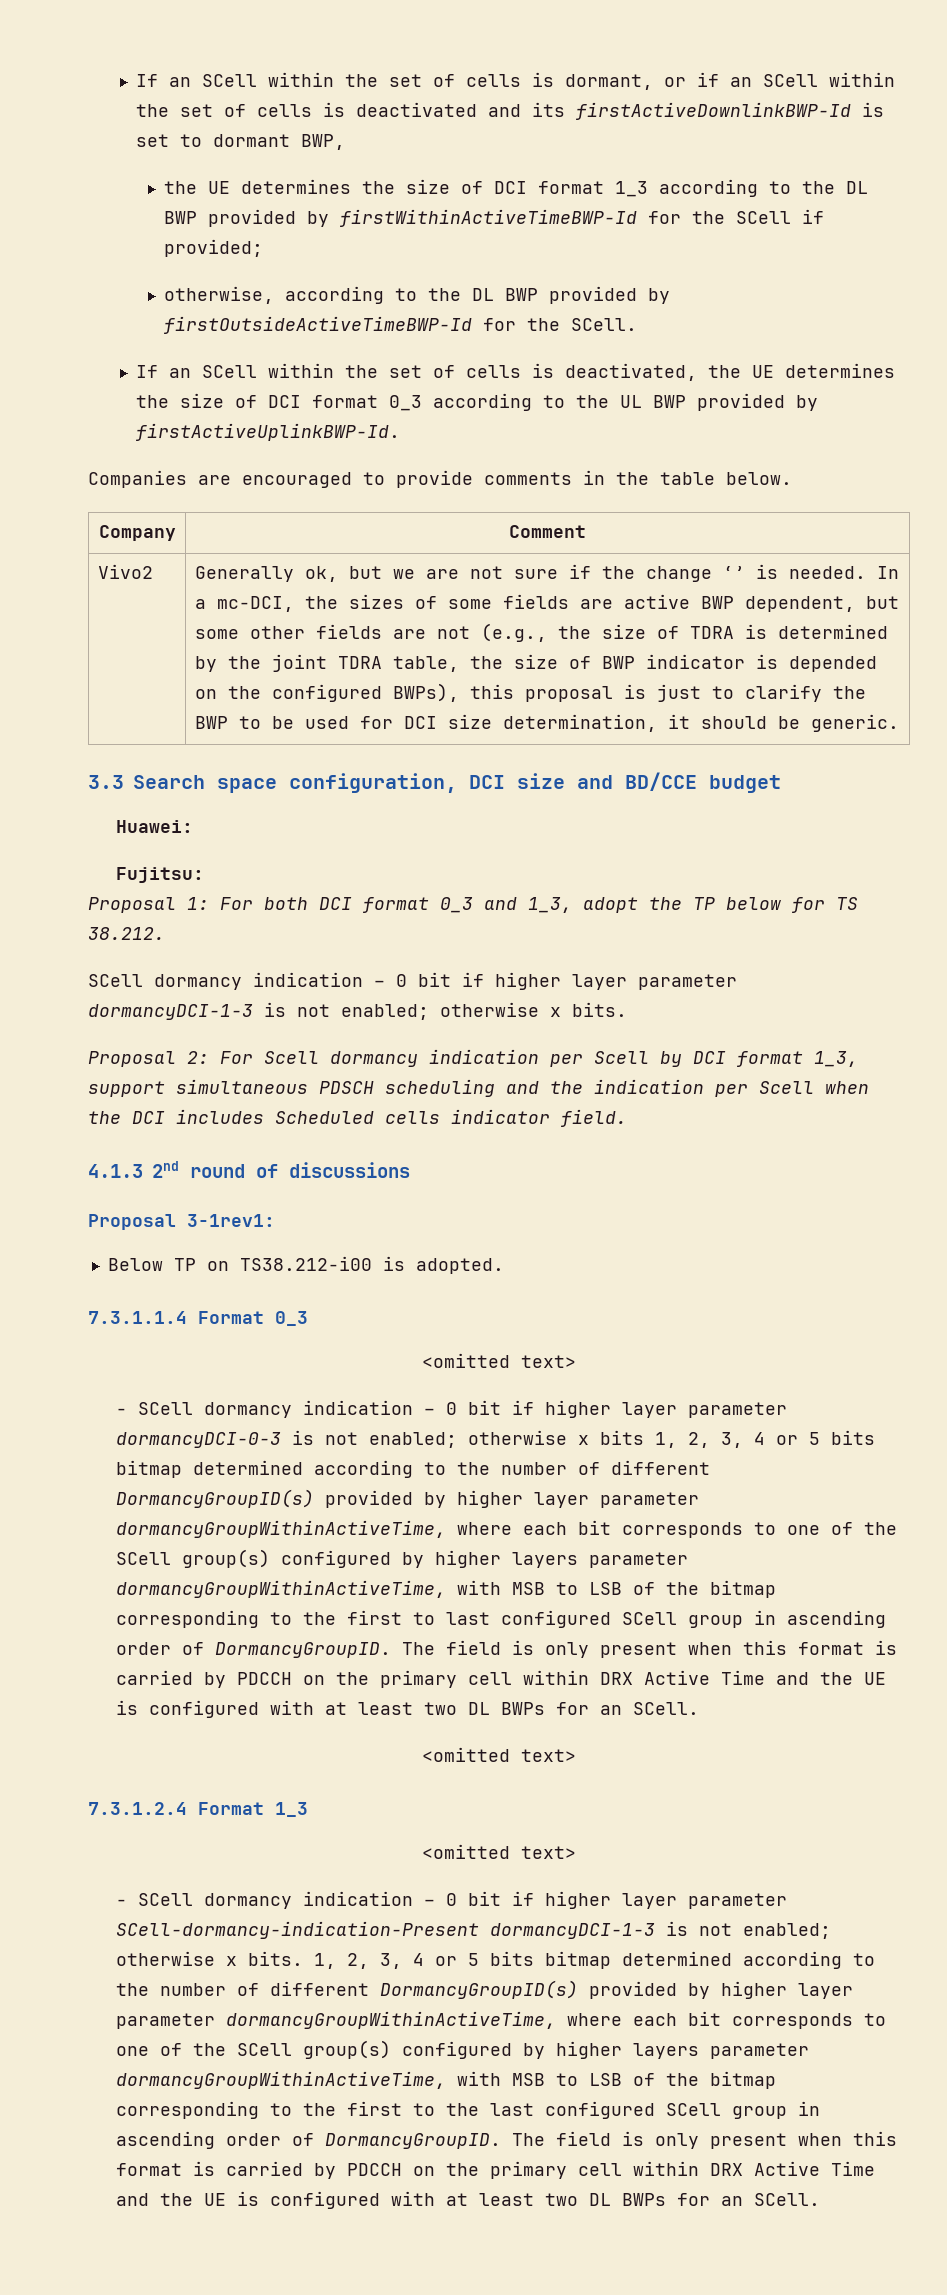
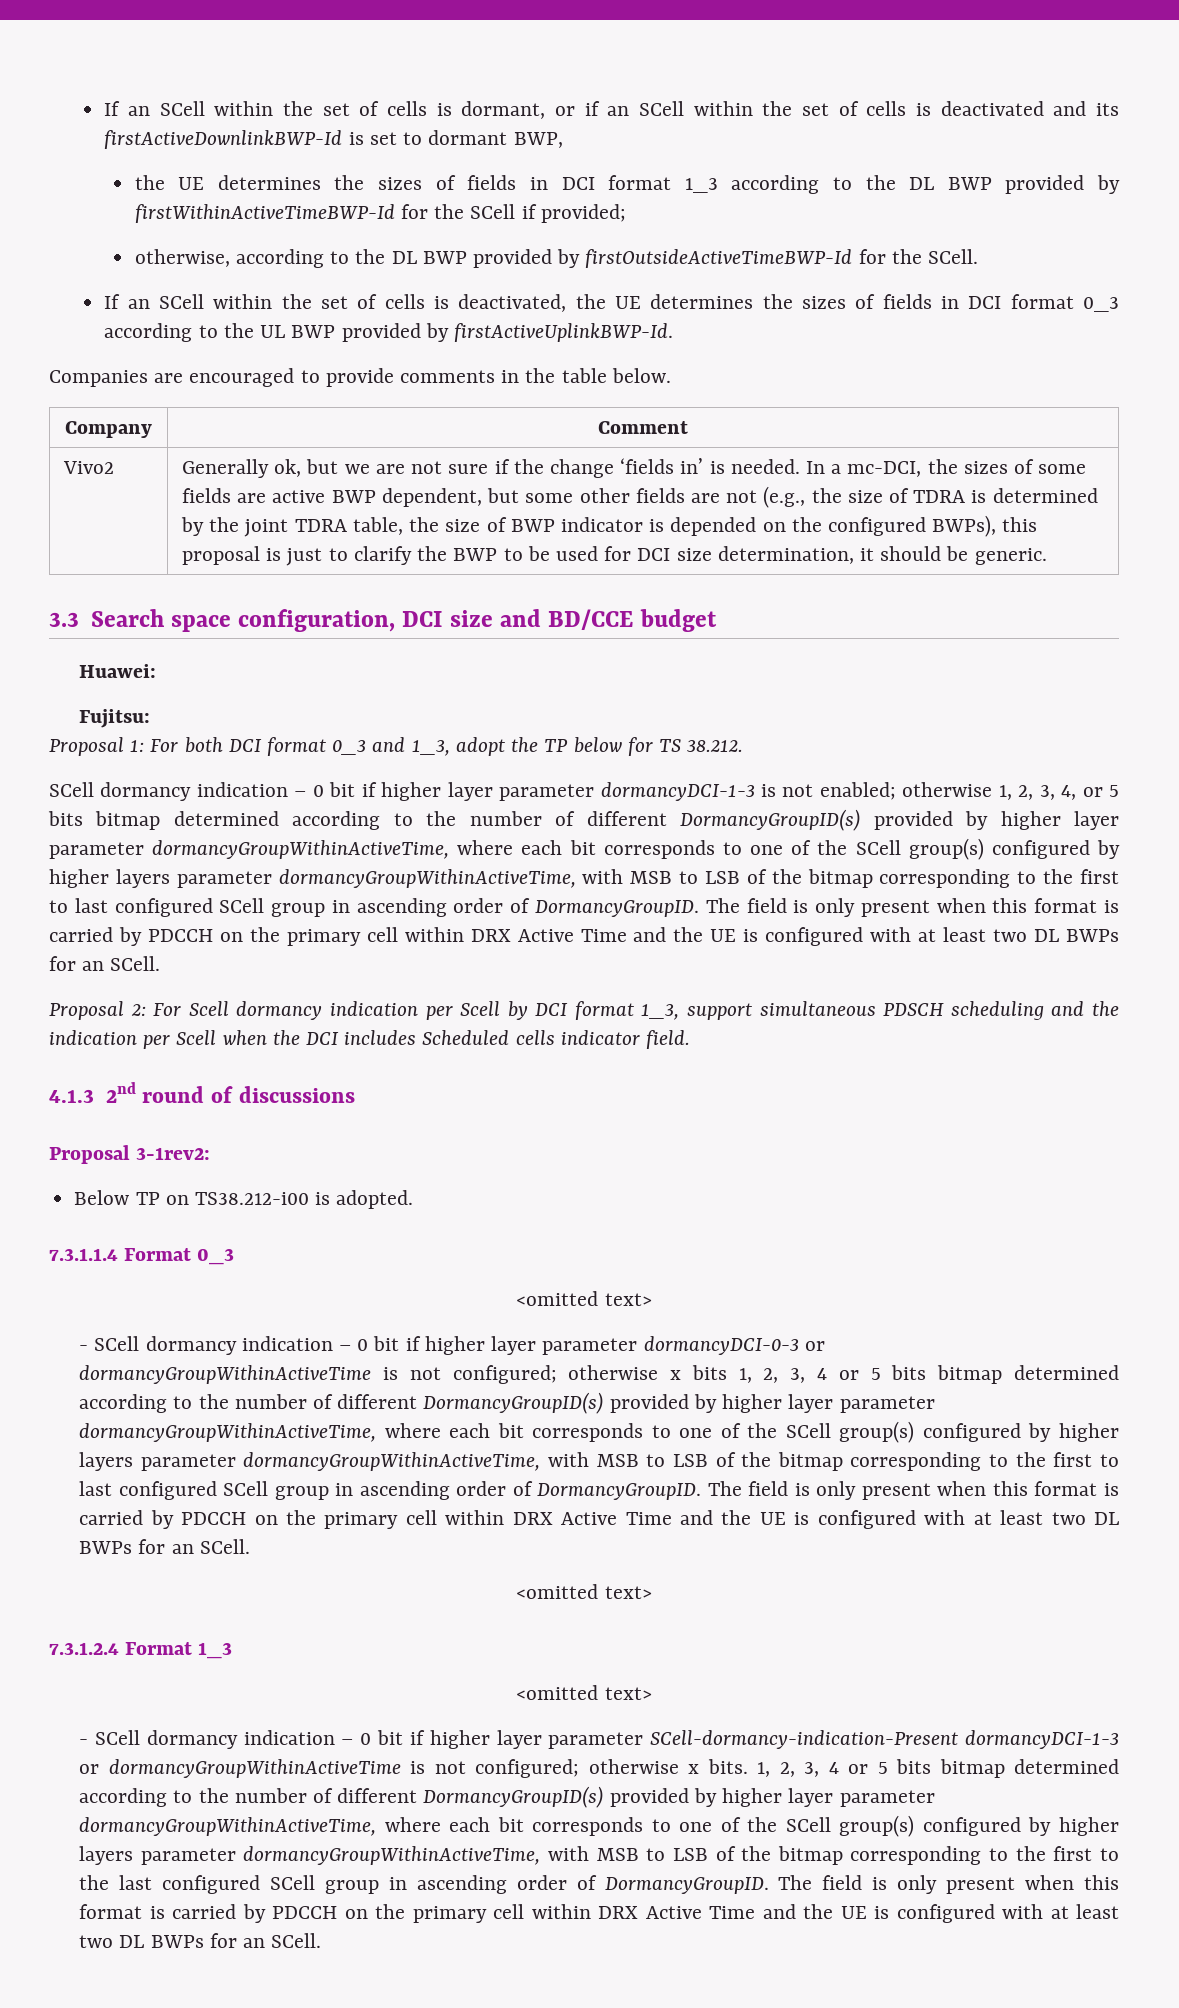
- the UE determines the size of DCI format 1_3 according to the DL BWP provided by firstWithinActiveTimeBWP-Id for the SCell if provided;
+ the UE determines the sizes of fields in DCI format 1_3 according to the DL BWP provided by firstWithinActiveTimeBWP-Id for the SCell if provided;
- If an SCell within the set of cells is deactivated, the UE determines the size of DCI format 0_3 according to the UL BWP provided by firstActiveUplinkBWP-Id.
+ If an SCell within the set of cells is deactivated, the UE determines the sizes of fields in DCI format 0_3 according to the UL BWP provided by firstActiveUplinkBWP-Id.
- Generally ok, but we are not sure if the change ‘’ is needed.
+ Generally ok, but we are not sure if the change ‘fields in’ is needed.
- SCell dormancy indication – 0 bit if higher layer parameter dormancyDCI-1-3 is not enabled; otherwise x bits.
+ SCell dormancy indication – 0 bit if higher layer parameter dormancyDCI-1-3 is not enabled; otherwise 1, 2, 3, 4, or 5 bits bitmap determined according to the number of different DormancyGroupID(s) provided by higher layer parameter dormancyGroupWithinActiveTime, where each bit corresponds to one of the SCell group(s) configured by higher layers parameter dormancyGroupWithinActiveTime, with MSB to LSB of the bitmap corresponding to the first to last configured SCell group in ascending order of DormancyGroupID. The field is only present when this format is carried by PDCCH on the primary cell within DRX Active Time and the UE is configured with at least two DL BWPs for an SCell.
- Proposal 3-1rev1:
+ Proposal 3-1rev2:
- - SCell dormancy indication – 0 bit if higher layer parameter dormancyDCI-0-3 is not enabled;
+ - SCell dormancy indication – 0 bit if higher layer parameter dormancyDCI-0-3 or dormancyGroupWithinActiveTime is not configured;
- - SCell dormancy indication – 0 bit if higher layer parameter SCell-dormancy-indication-Present dormancyDCI-1-3 is not enabled; otherwise x bits.
+ - SCell dormancy indication – 0 bit if higher layer parameter SCell-dormancy-indication-Present dormancyDCI-1-3 or dormancyGroupWithinActiveTime is not configured; otherwise x bits.

